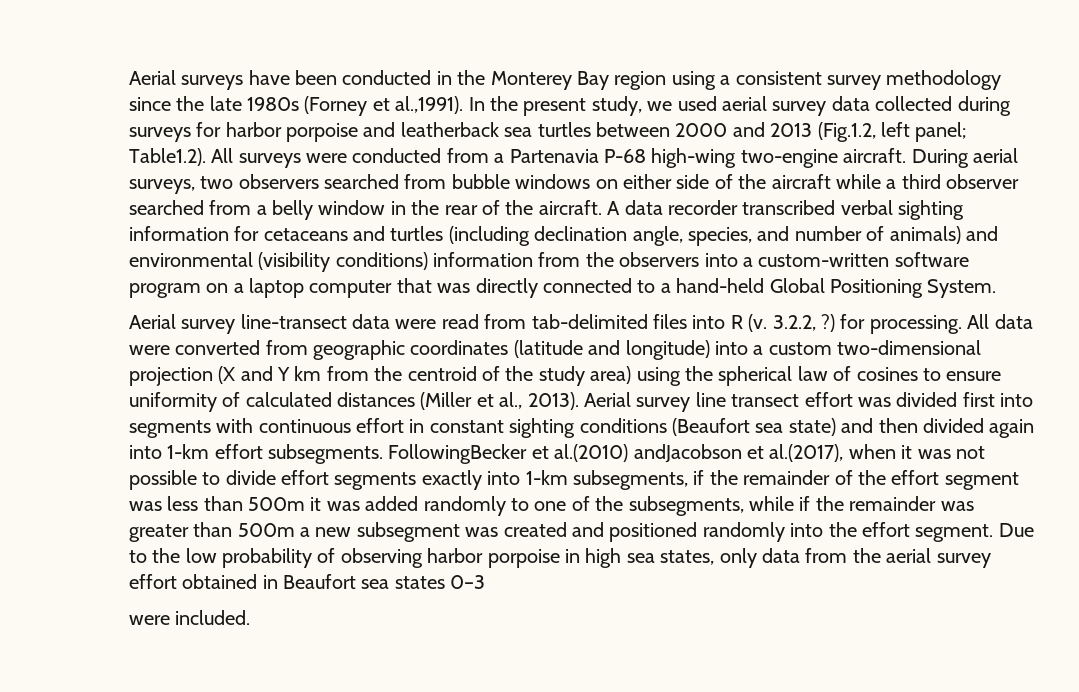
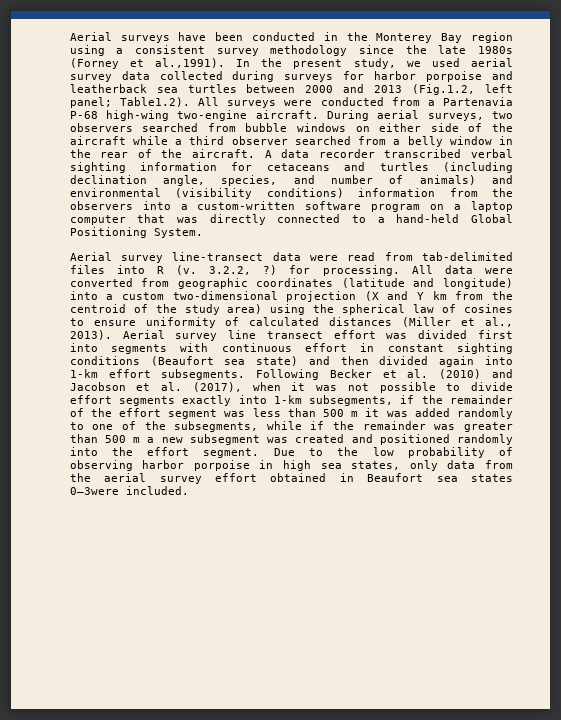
- FollowingBecker et al.(2010) andJacobson et al.(2017), when it was not possible to divide effort segments exactly into 1-km subsegments, if the remainder of the effort segment was less than 500m it was added randomly to one of the subsegments, while if the remainder was greater than 500m a new subsegment was created and positioned randomly into the effort segment.
+ Following Becker et al. (2010) and Jacobson et al. (2017), when it was not possible to divide effort segments exactly into 1-km subsegments, if the remainder of the effort segment was less than 500 m it was added randomly to one of the subsegments, while if the remainder was greater than 500 m a new subsegment was created and positioned randomly into the effort segment.
- Due to the low probability of observing harbor porpoise in high sea states, only data from the aerial survey effort obtained in Beaufort sea states 0–3
- were included.
+ Due to the low probability of observing harbor porpoise in high sea states, only data from the aerial survey effort obtained in Beaufort sea states 0–3were included.

